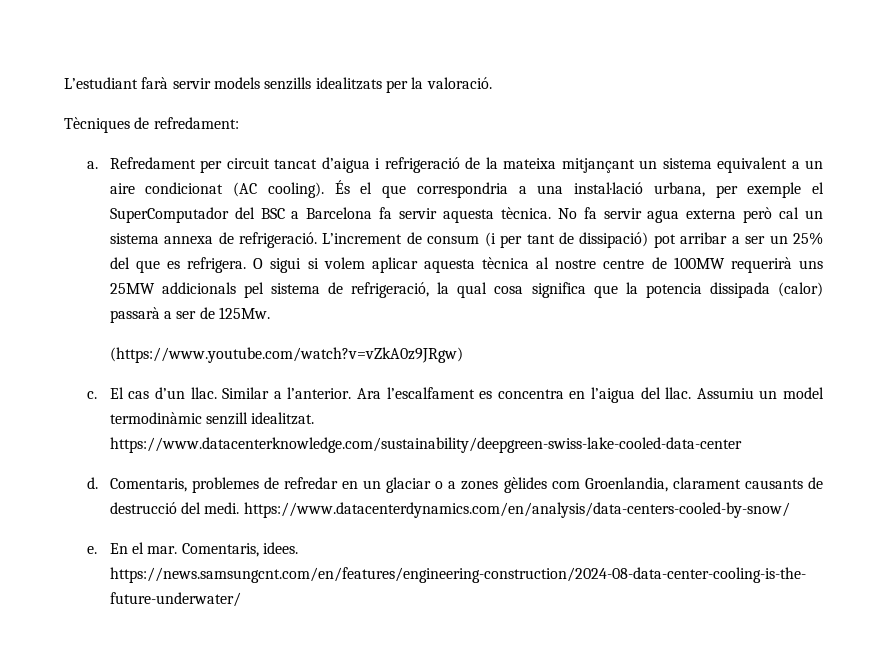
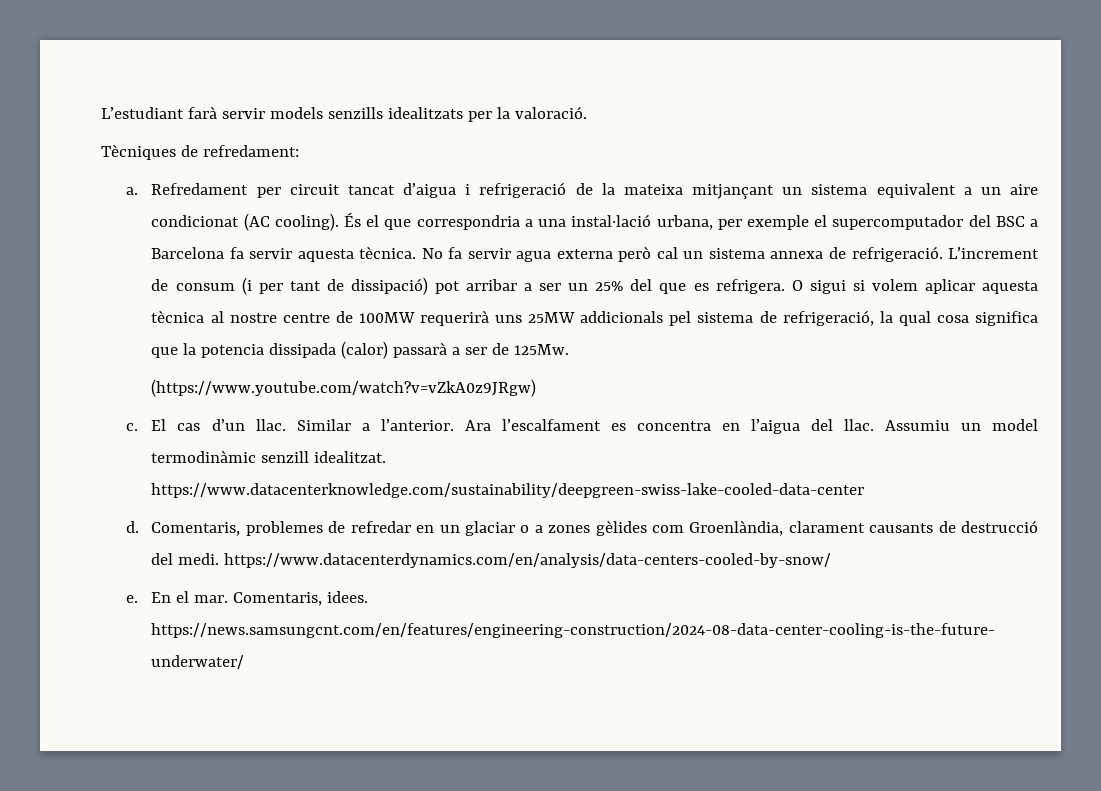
- És el que correspondria a una instal·lació urbana, per exemple el SuperComputador del BSC a Barcelona fa servir aquesta tècnica.
+ És el que correspondria a una instal·lació urbana, per exemple el supercomputador del BSC a Barcelona fa servir aquesta tècnica.
- Comentaris, problemes de refredar en un glaciar o a zones gèlides com Groenlandia, clarament causants de destrucció del medi. https://www.datacenterdynamics.com/en/analysis/data-centers-cooled-by-snow/
+ Comentaris, problemes de refredar en un glaciar o a zones gèlides com Groenlàndia, clarament causants de destrucció del medi. https://www.datacenterdynamics.com/en/analysis/data-centers-cooled-by-snow/

